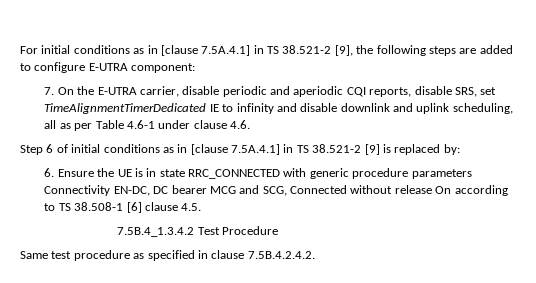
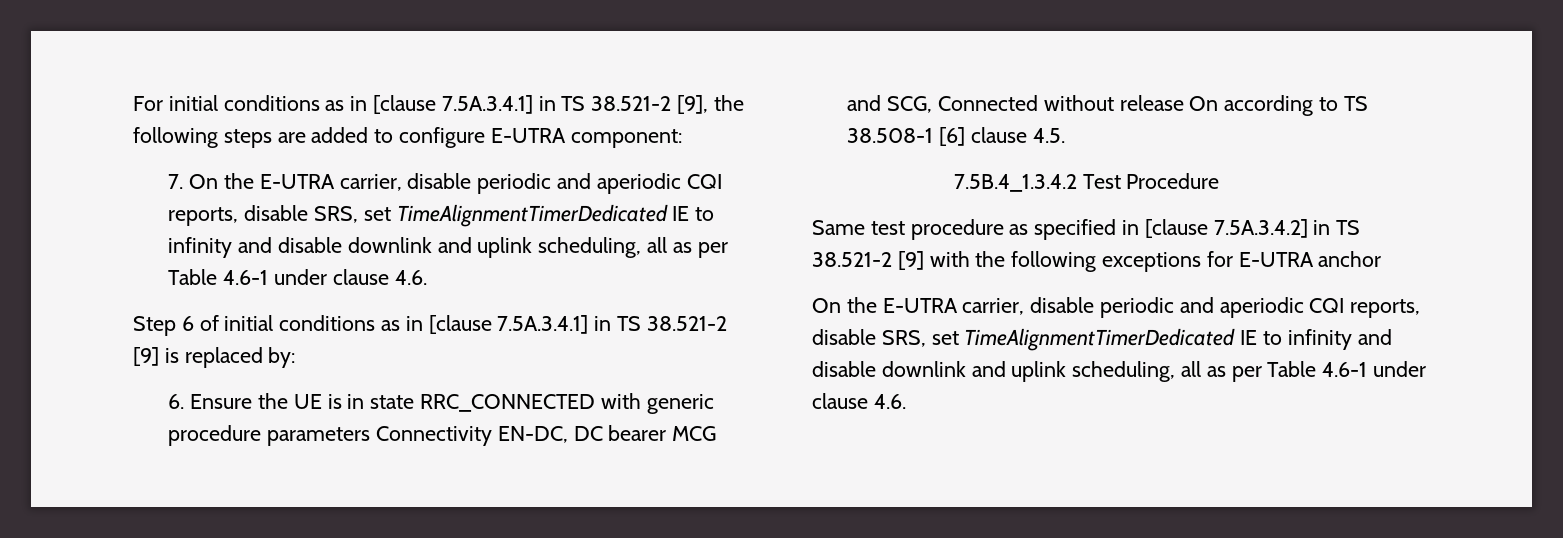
- For initial conditions as in [clause 7.5A.4.1] in TS 38.521-2 [9], the following steps are added to configure E-UTRA component:
+ For initial conditions as in [clause 7.5A.3.4.1] in TS 38.521-2 [9], the following steps are added to configure E-UTRA component:
- Step 6 of initial conditions as in [clause 7.5A.4.1] in TS 38.521-2 [9] is replaced by:
+ Step 6 of initial conditions as in [clause 7.5A.3.4.1] in TS 38.521-2 [9] is replaced by:
- Same test procedure as specified in clause 7.5B.4.2.4.2.
+ Same test procedure as specified in [clause 7.5A.3.4.2] in TS 38.521-2 [9] with the following exceptions for E-UTRA anchor
+ On the E-UTRA carrier, disable periodic and aperiodic CQI reports, disable SRS, set TimeAlignmentTimerDedicated IE to infinity and disable downlink and uplink scheduling, all as per Table 4.6-1 under clause 4.6.

